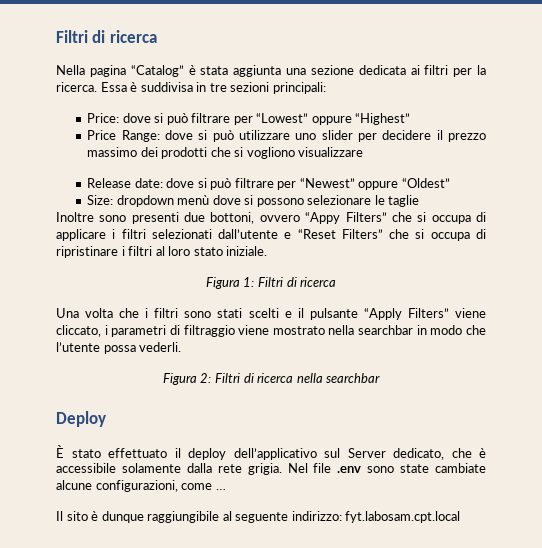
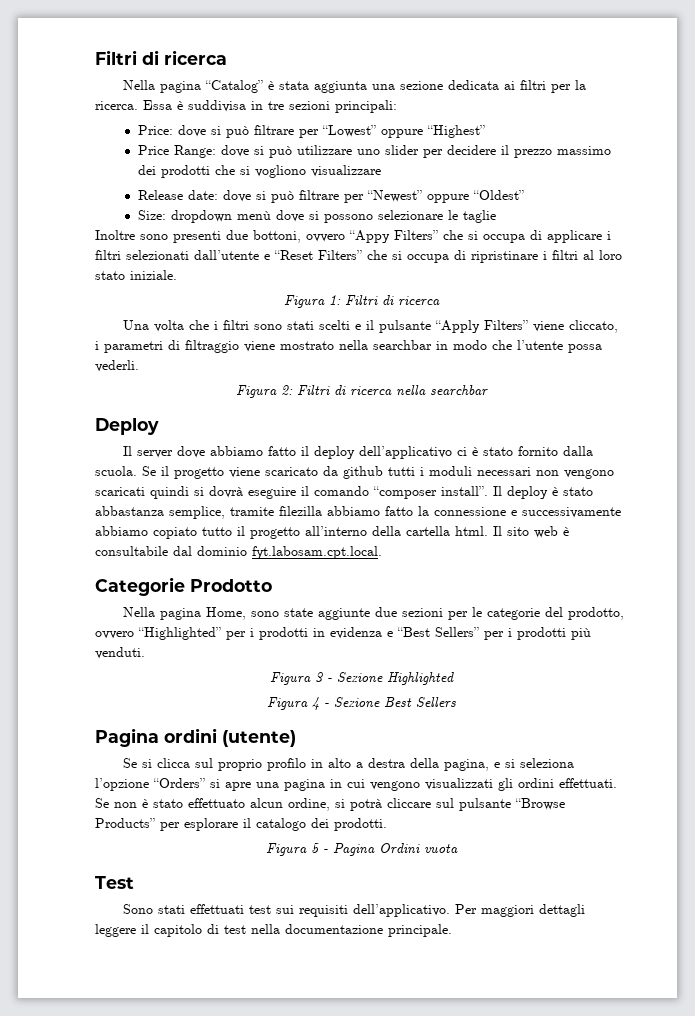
- È stato effettuato il deploy dell’applicativo sul Server dedicato, che è accessibile solamente dalla rete grigia. Nel file .env sono state cambiate alcune configurazioni, come …
- Il sito è dunque raggiungibile al seguente indirizzo: fyt.labosam.cpt.local
+ Il server dove abbiamo fatto il deploy dell’applicativo ci è stato fornito dalla scuola. Se il progetto viene scaricato da github tutti i moduli necessari non vengono scaricati quindi si dovrà eseguire il comando “composer install”. Il deploy è stato abbastanza semplice, tramite filezilla abbiamo fatto la connessione e successivamente abbiamo copiato tutto il progetto all’interno della cartella html. Il sito web è consultabile dal dominio fyt.labosam.cpt.local.
+ Categorie Prodotto
+ Nella pagina Home, sono state aggiunte due sezioni per le categorie del prodotto, ovvero “Highlighted” per i prodotti in evidenza e “Best Sellers” per i prodotti più venduti.
+ Figura 3 - Sezione Highlighted
+ Figura 4 - Sezione Best Sellers
+ Pagina ordini (utente)
+ Se si clicca sul proprio profilo in alto a destra della pagina, e si seleziona l’opzione “Orders” si apre una pagina in cui vengono visualizzati gli ordini effettuati. Se non è stato effettuato alcun ordine, si potrà cliccare sul pulsante “Browse Products” per esplorare il catalogo dei prodotti.
+ Figura 5 - Pagina Ordini vuota
+ Test
+ Sono stati effettuati test sui requisiti dell’applicativo. Per maggiori dettagli leggere il capitolo di test nella documentazione principale.

